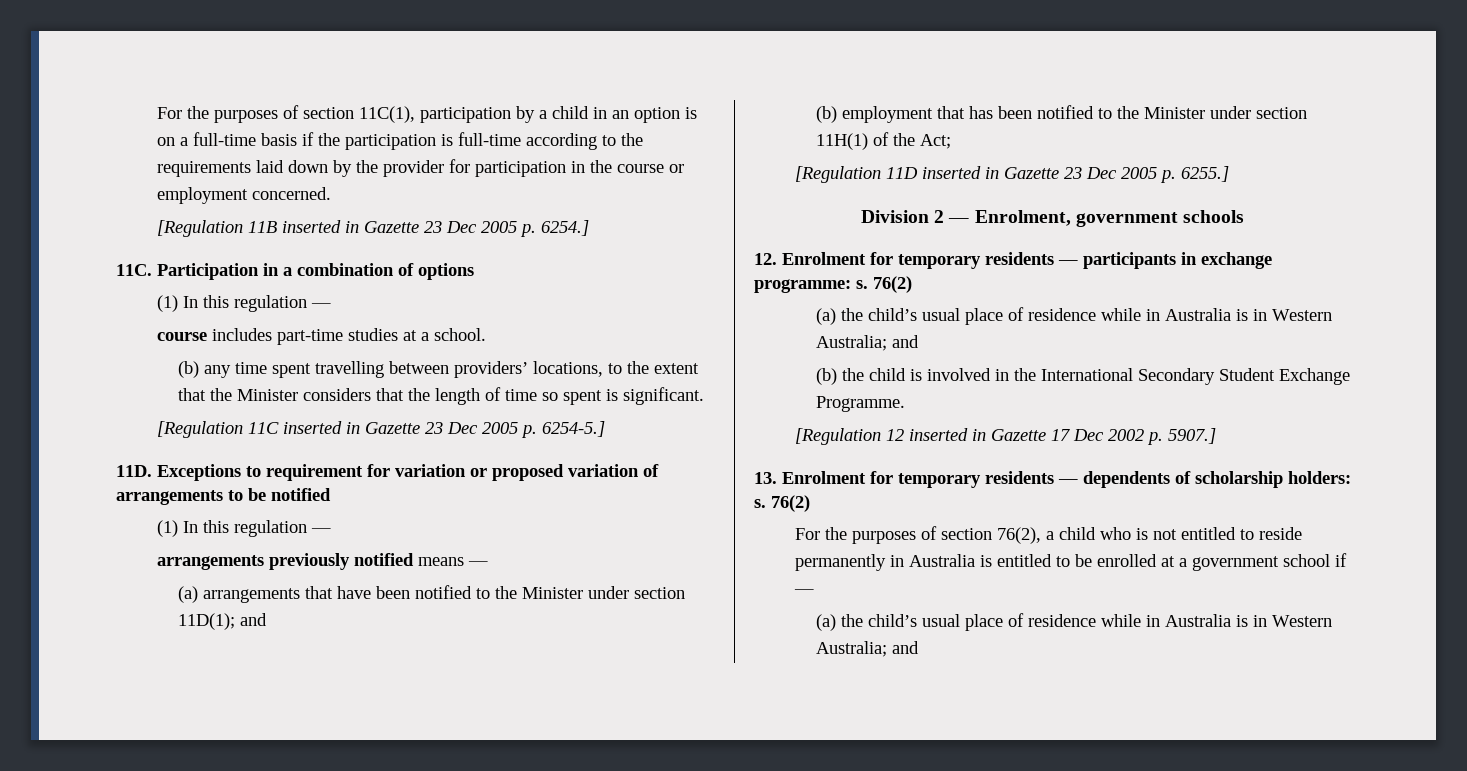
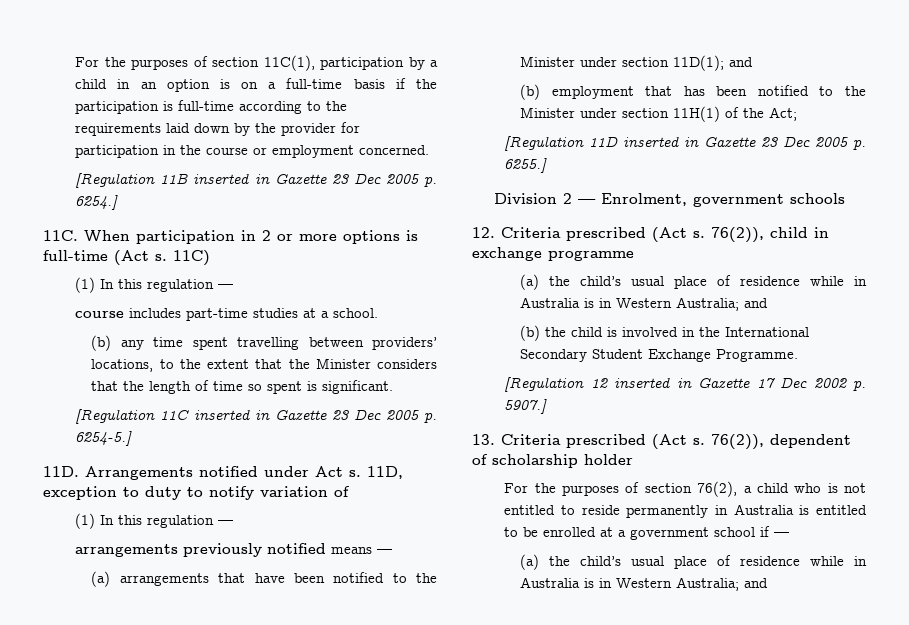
- Participation in a combination of options
+ When participation in 2 or more options is full-time (Act s. 11C)
- Exceptions to requirement for variation or proposed variation of arrangements to be notified
+ Arrangements notified under Act s. 11D, exception to duty to notify variation of
- 12. Enrolment for temporary residents — participants in exchange programme: s. 76(2)
+ 12. Criteria prescribed (Act s. 76(2)), child in exchange programme
- 13. Enrolment for temporary residents — dependents of scholarship holders: s. 76(2)
+ 13. Criteria prescribed (Act s. 76(2)), dependent of scholarship holder

